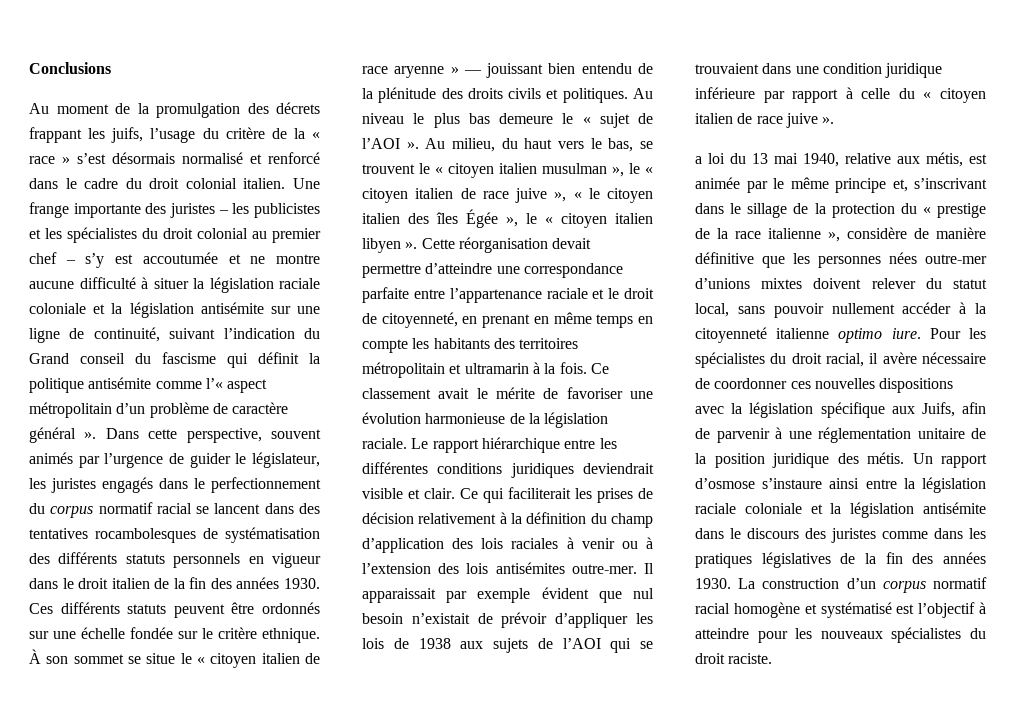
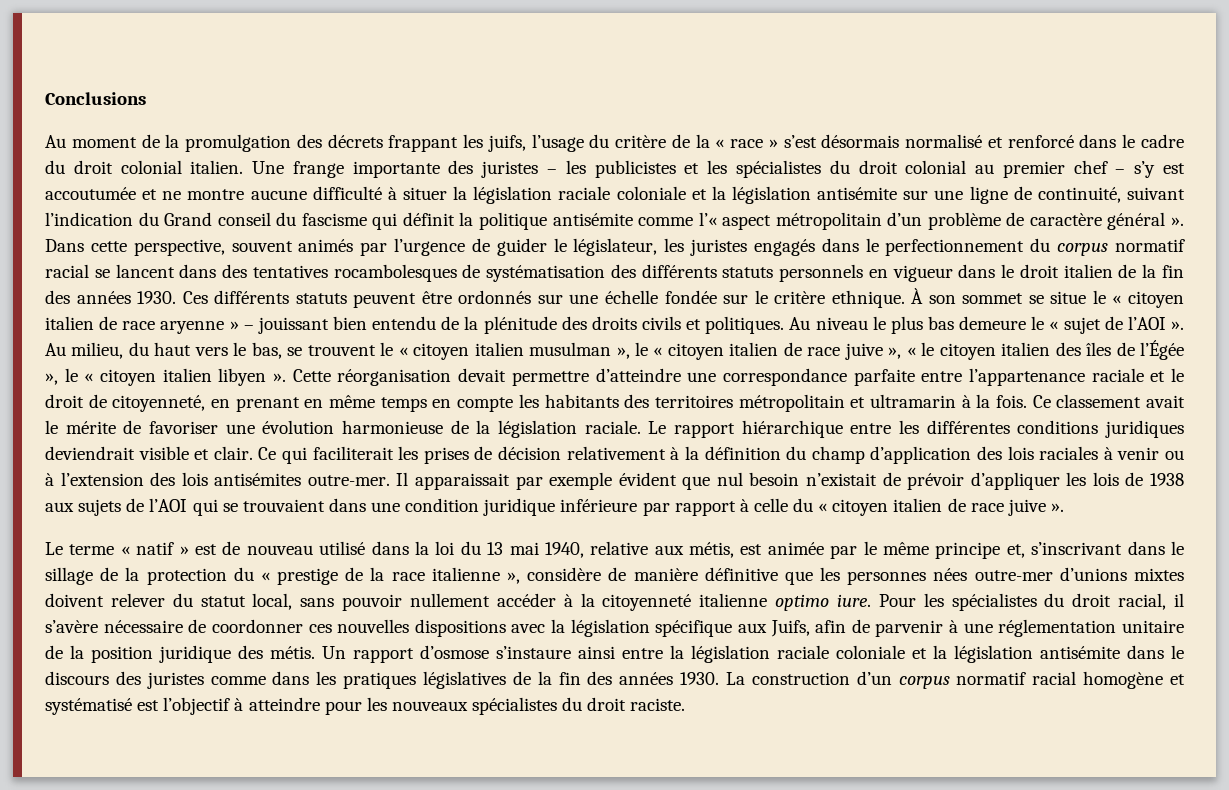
- À son sommet se situe le « citoyen italien de race aryenne » — jouissant bien entendu de la plénitude des droits civils et politiques.
+ À son sommet se situe le « citoyen italien de race aryenne » – jouissant bien entendu de la plénitude des droits civils et politiques.
- Au milieu, du haut vers le bas, se trouvent le « citoyen italien musulman », le « citoyen italien de race juive », « le citoyen italien des îles Égée », le « citoyen italien libyen ».
+ Au milieu, du haut vers le bas, se trouvent le « citoyen italien musulman », le « citoyen italien de race juive », « le citoyen italien des îles de l’Égée », le « citoyen italien libyen ».
- a loi du 13 mai 1940, relative aux métis, est animée par le même principe et, s’inscrivant dans le sillage de la protection du « prestige de la race italienne », considère de manière définitive que les personnes nées outre-mer d’unions mixtes doivent relever du statut local, sans pouvoir nullement accéder à la citoyenneté italienne optimo iure.
+ Le terme « natif » est de nouveau utilisé dans la loi du 13 mai 1940, relative aux métis, est animée par le même principe et, s’inscrivant dans le sillage de la protection du « prestige de la race italienne », considère de manière définitive que les personnes nées outre-mer d’unions mixtes doivent relever du statut local, sans pouvoir nullement accéder à la citoyenneté italienne optimo iure.
- Pour les spécialistes du droit racial, il avère nécessaire de coordonner ces nouvelles dispositions avec la législation spécifique aux Juifs, afin de parvenir à une réglementation unitaire de la position juridique des métis.
+ Pour les spécialistes du droit racial, il s’avère nécessaire de coordonner ces nouvelles dispositions avec la législation spécifique aux Juifs, afin de parvenir à une réglementation unitaire de la position juridique des métis.

